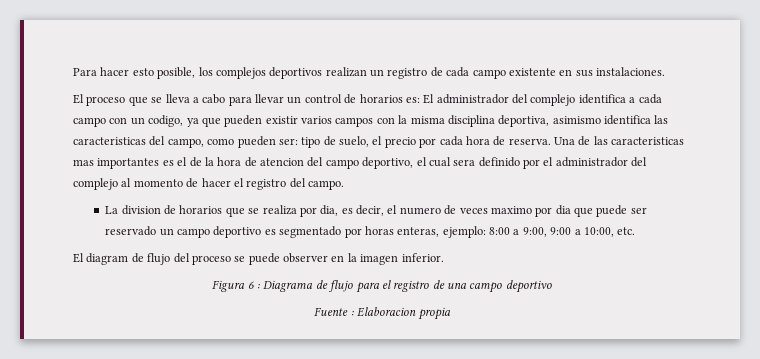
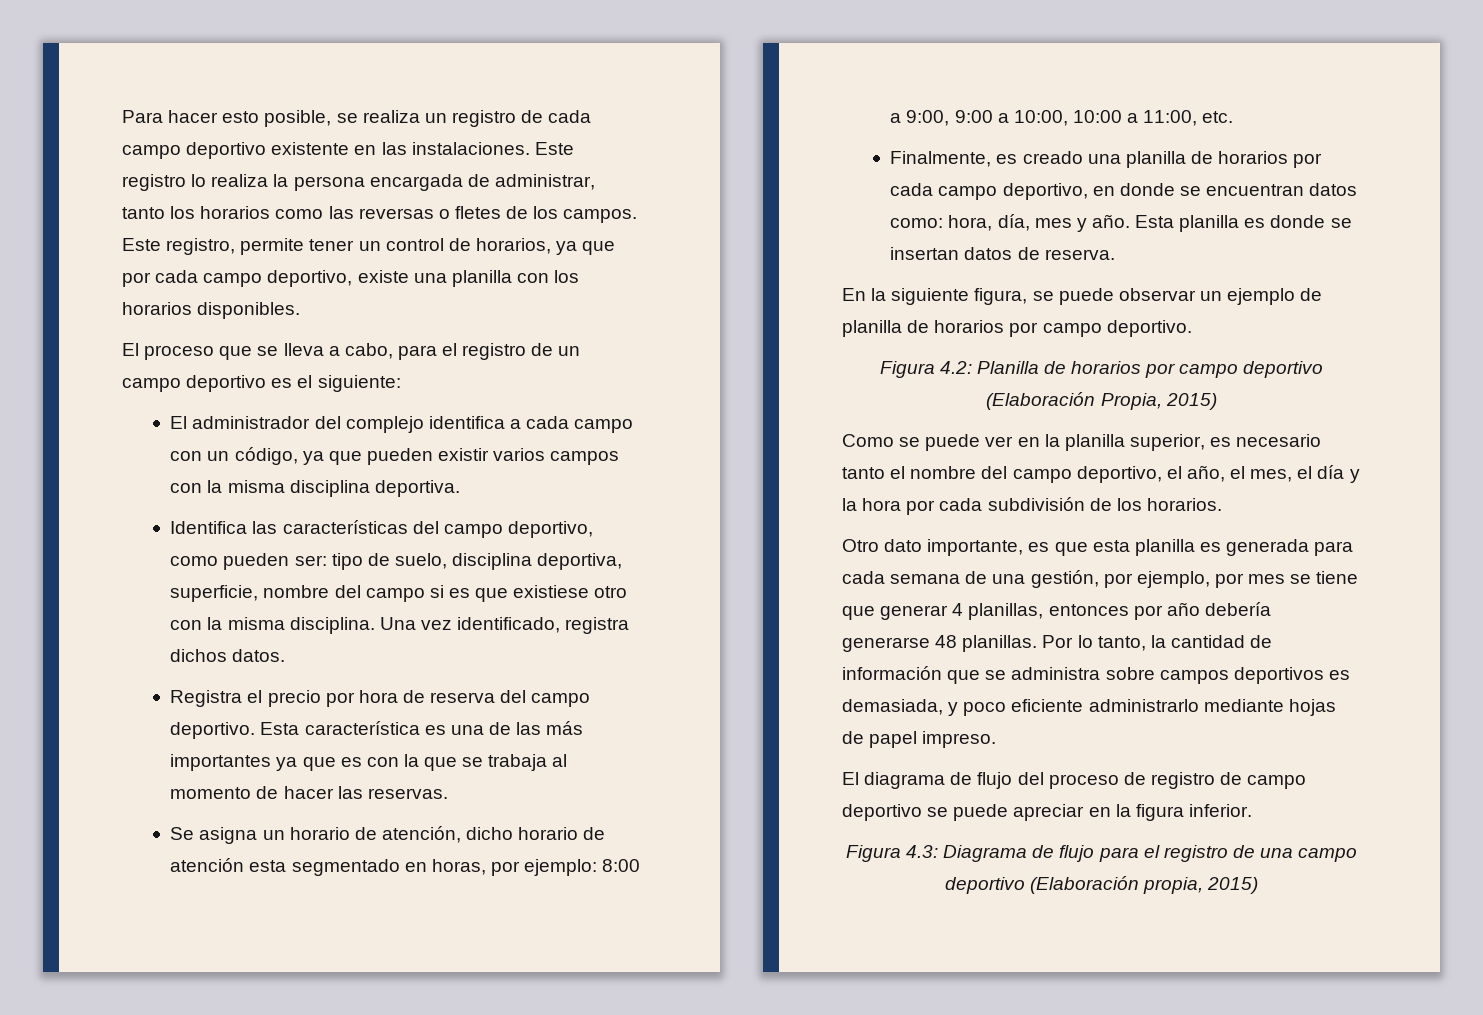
- Para hacer esto posible, los complejos deportivos realizan un registro de cada campo existente en sus instalaciones.
+ Para hacer esto posible, se realiza un registro de cada campo deportivo existente en las instalaciones. Este registro lo realiza la persona encargada de administrar, tanto los horarios como las reversas o fletes de los campos. Este registro, permite tener un control de horarios, ya que por cada campo deportivo, existe una planilla con los horarios disponibles.
- El proceso que se lleva a cabo para llevar un control de horarios es: El administrador del complejo identifica a cada campo con un codigo, ya que pueden existir varios campos con la misma disciplina deportiva, asimismo identifica las caracteristicas del campo, como pueden ser: tipo de suelo, el precio por cada hora de reserva. Una de las caracteristicas mas importantes es el de la hora de atencion del campo deportivo, el cual sera definido por el administrador del complejo al momento de hacer el registro del campo.
- La division de horarios que se realiza por dia, es decir, el numero de veces maximo por dia que puede ser reservado un campo deportivo es segmentado por horas enteras, ejemplo: 8:00 a 9:00, 9:00 a 10:00, etc.
- El diagram de flujo del proceso se puede observer en la imagen inferior.
+ El proceso que se lleva a cabo, para el registro de un campo deportivo es el siguiente:
+ El administrador del complejo identifica a cada campo con un código, ya que pueden existir varios campos con la misma disciplina deportiva.
+ Identifica las características del campo deportivo, como pueden ser: tipo de suelo, disciplina deportiva, superficie, nombre del campo si es que existiese otro con la misma disciplina. Una vez identificado, registra dichos datos.
+ Registra el precio por hora de reserva del campo deportivo. Esta característica es una de las más importantes ya que es con la que se trabaja al momento de hacer las reservas.
+ Se asigna un horario de atención, dicho horario de atención esta segmentado en horas, por ejemplo: 8:00 a 9:00, 9:00 a 10:00, 10:00 a 11:00, etc.
+ Finalmente, es creado una planilla de horarios por cada campo deportivo, en donde se encuentran datos como: hora, día, mes y año. Esta planilla es donde se insertan datos de reserva.
+ En la siguiente figura, se puede observar un ejemplo de planilla de horarios por campo deportivo.
+ Figura 4.2: Planilla de horarios por campo deportivo (Elaboración Propia, 2015)
+ Como se puede ver en la planilla superior, es necesario tanto el nombre del campo deportivo, el año, el mes, el día y la hora por cada subdivisión de los horarios.
+ Otro dato importante, es que esta planilla es generada para cada semana de una gestión, por ejemplo, por mes se tiene que generar 4 planillas, entonces por año debería generarse 48 planillas. Por lo tanto, la cantidad de información que se administra sobre campos deportivos es demasiada, y poco eficiente administrarlo mediante hojas de papel impreso.
+ El diagrama de flujo del proceso de registro de campo deportivo se puede apreciar en la figura inferior.
- Figura 6 : Diagrama de flujo para el registro de una campo deportivo
- Fuente : Elaboracion propia
+ Figura 4.3: Diagrama de flujo para el registro de una campo deportivo (Elaboración propia, 2015)

